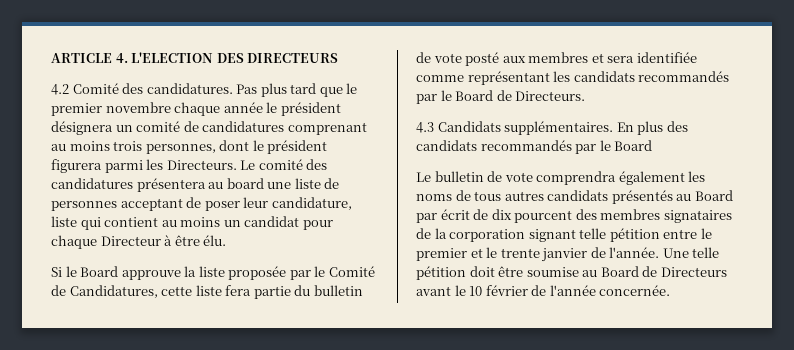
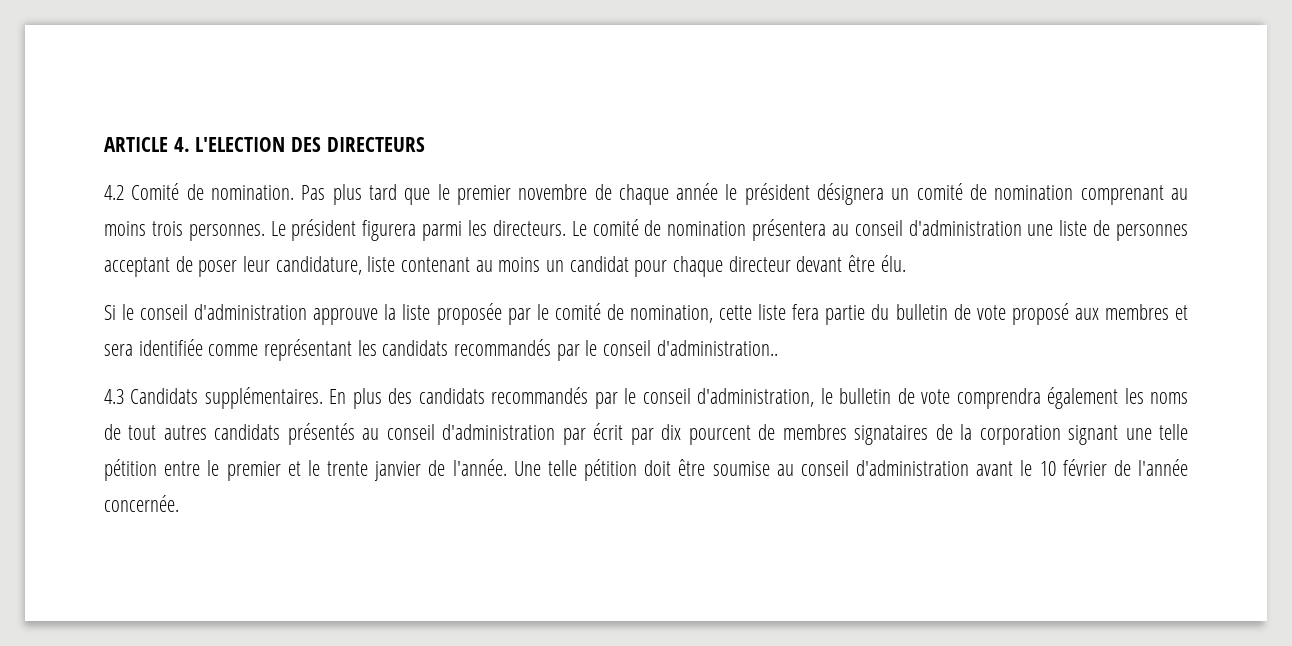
- 4.2 Comité des candidatures.
+ 4.2 Comité de nomination.
- Pas plus tard que le premier novembre chaque année le président désignera un comité de candidatures comprenant au moins trois personnes, dont le président figurera parmi les Directeurs.
+ Pas plus tard que le premier novembre de chaque année le président désignera un comité de nomination comprenant au moins trois personnes. Le président figurera parmi les directeurs.
- Le comité des candidatures présentera au board une liste de personnes acceptant de poser leur candidature, liste qui contient au moins un candidat pour chaque Directeur à être élu.
+ Le comité de nomination présentera au conseil d'administration une liste de personnes acceptant de poser leur candidature, liste contenant au moins un candidat pour chaque directeur devant être élu.
- Si le Board approuve la liste proposée par le Comité de Candidatures, cette liste fera partie du bulletin de vote posté aux membres et sera identifiée comme représentant les candidats recommandés par le Board de Directeurs.
+ Si le conseil d'administration approuve la liste proposée par le comité de nomination, cette liste fera partie du bulletin de vote proposé aux membres et sera identifiée comme représentant les candidats recommandés par le conseil d'administration..
- En plus des candidats recommandés par le Board
- Le bulletin de vote comprendra également les noms de tous autres candidats présentés au Board par écrit de dix pourcent des membres signataires de la corporation signant telle pétition entre le premier et le trente janvier de l'année.
+ En plus des candidats recommandés par le conseil d'administration, le bulletin de vote comprendra également les noms de tout autres candidats présentés au conseil d'administration par écrit par dix pourcent de membres signataires de la corporation signant une telle pétition entre le premier et le trente janvier de l'année.
- Une telle pétition doit être soumise au Board de Directeurs avant le 10 février de l'année concernée.
+ Une telle pétition doit être soumise au conseil d'administration avant le 10 février de l'année concernée.

